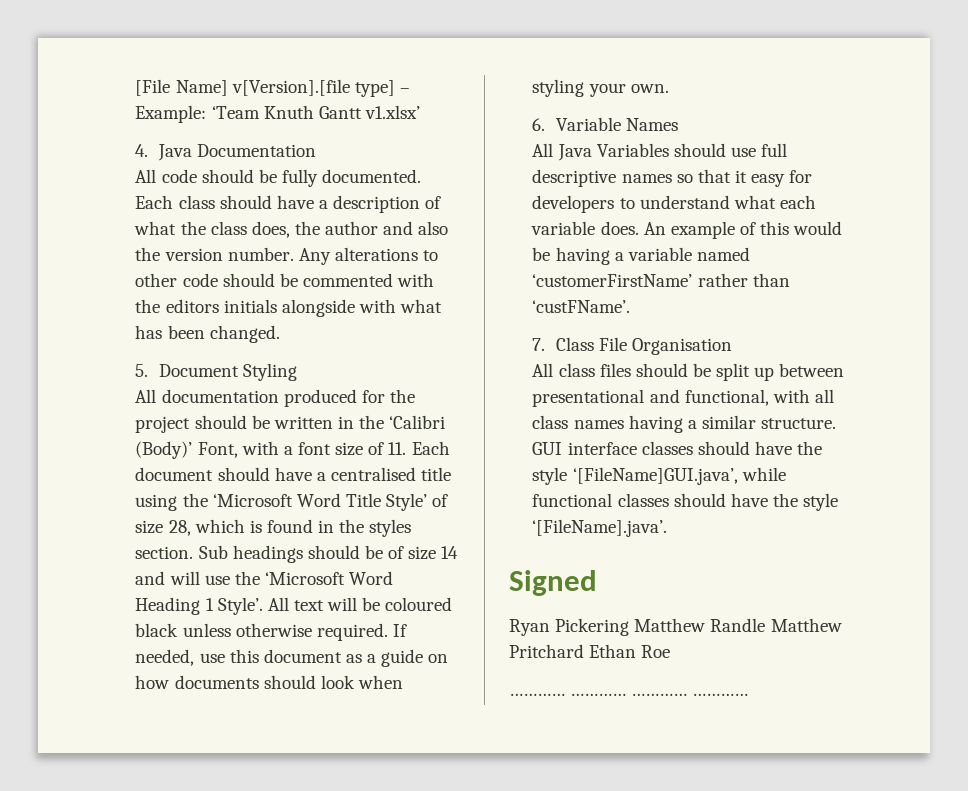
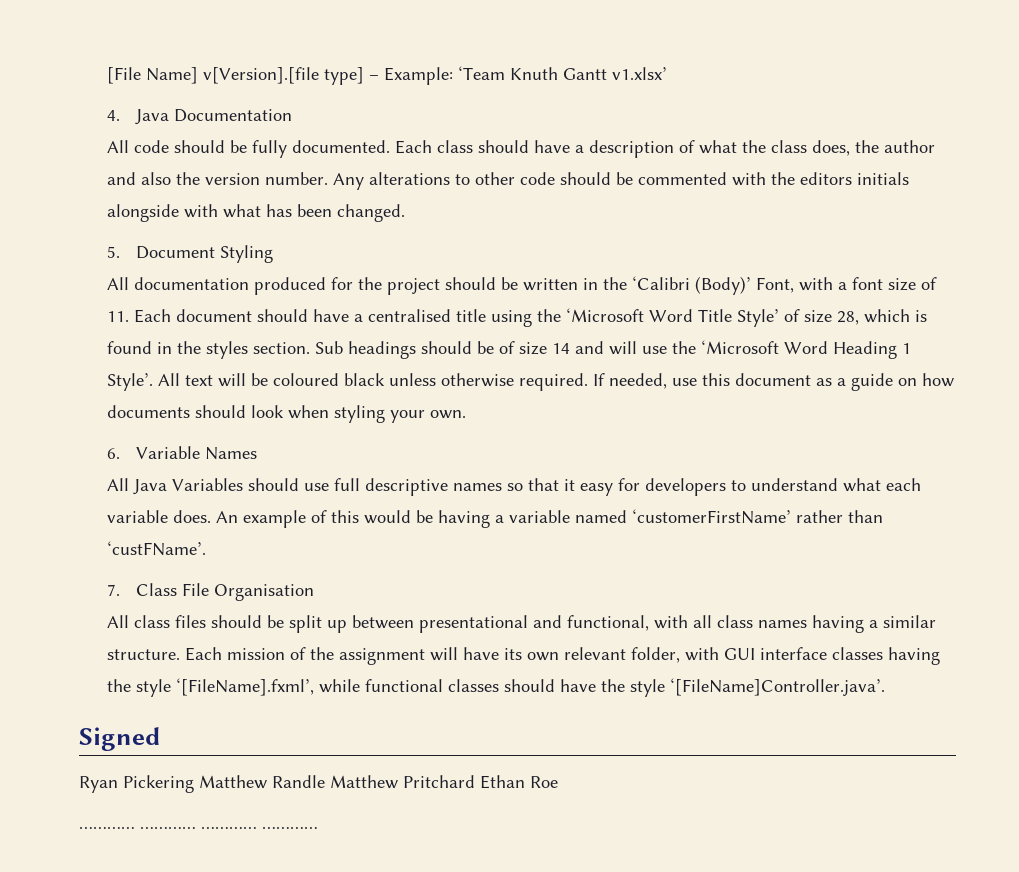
- GUI interface classes should have the style ‘[FileName]GUI.java’, while functional classes should have the style ‘[FileName].java’.
+ Each mission of the assignment will have its own relevant folder, with GUI interface classes having the style ‘[FileName].fxml’, while functional classes should have the style ‘[FileName]Controller.java’.

